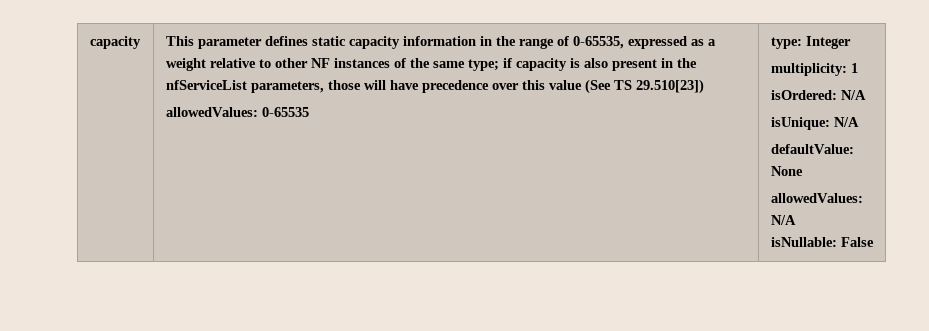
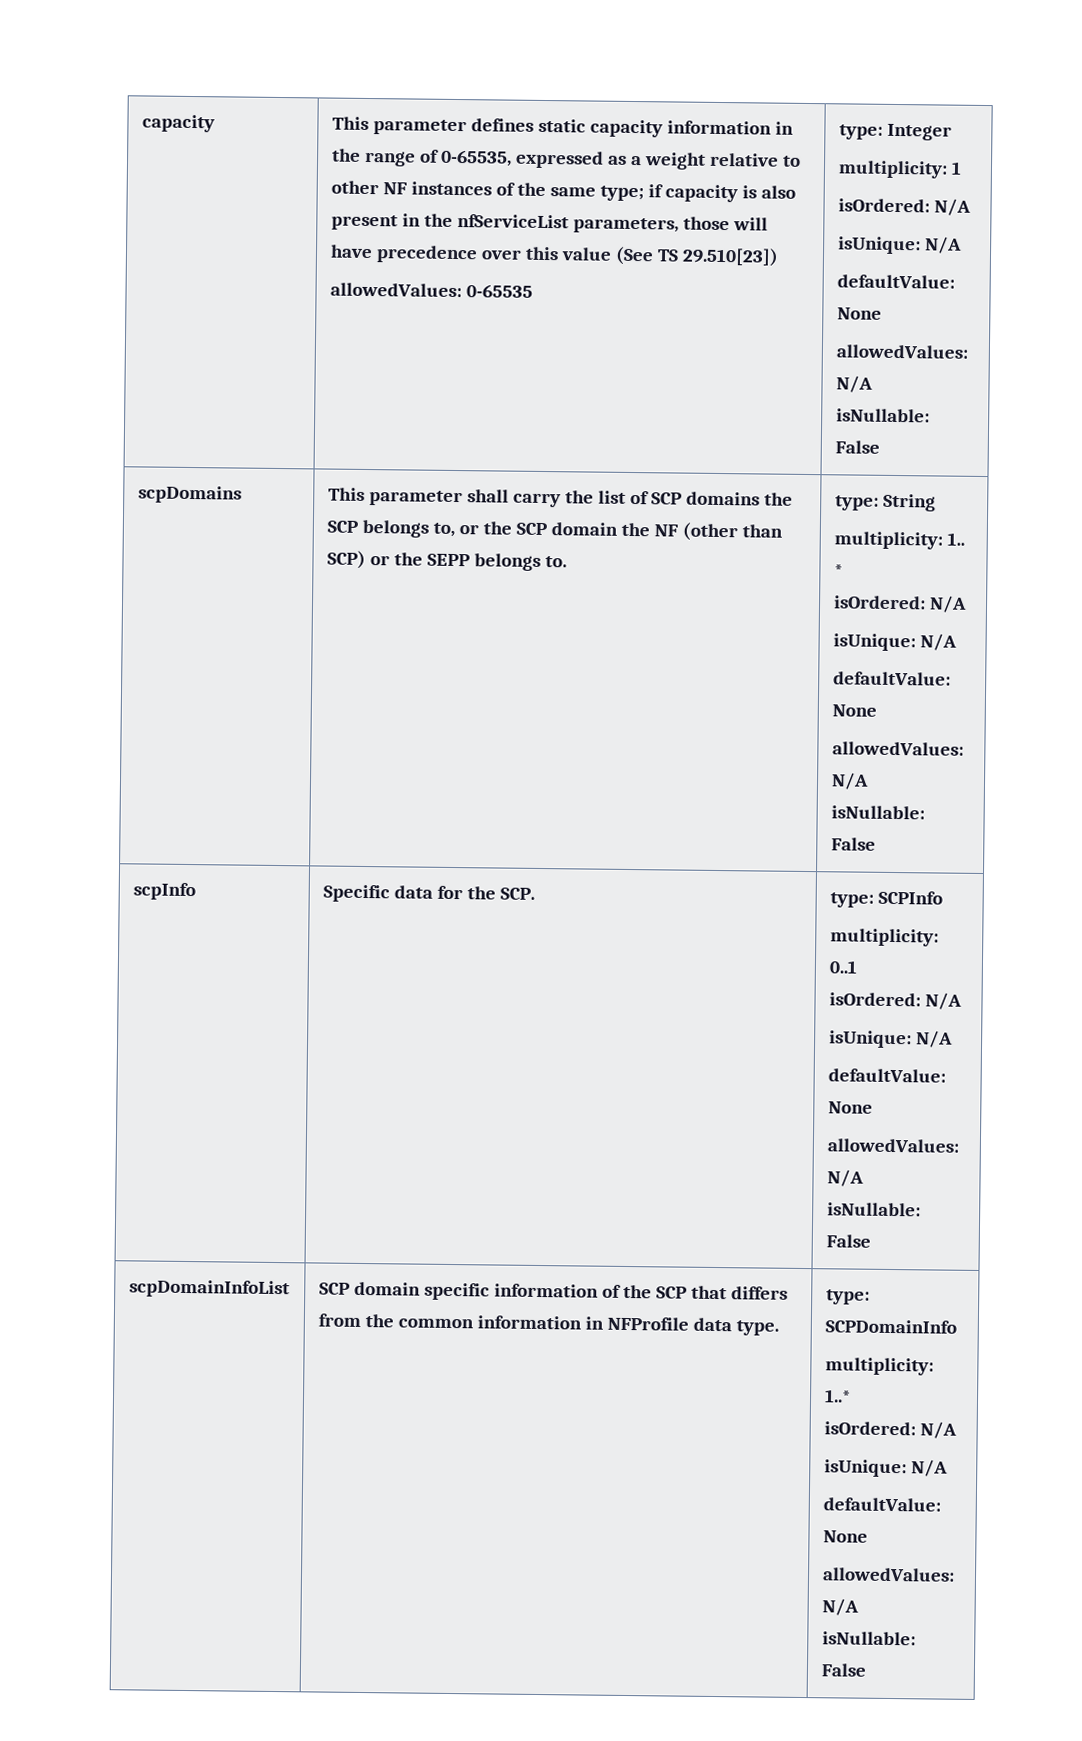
+ scpDomains | This parameter shall carry the list of SCP domains the SCP belongs to, or the SCP domain the NF (other than SCP) or the SEPP belongs to. | type: String
+ multiplicity: 1.. *
+ isOrdered: N/A
+ isUnique: N/A
+ defaultValue: None
+ allowedValues: N/A
+ isNullable: False
+ scpInfo | Specific data for the SCP. | type: SCPInfo
+ multiplicity: 0..1
+ isOrdered: N/A
+ isUnique: N/A
+ defaultValue: None
+ allowedValues: N/A
+ isNullable: False
+ scpDomainInfoList | SCP domain specific information of the SCP that differs from the common information in NFProfile data type. | type: SCPDomainInfo
+ multiplicity: 1..*
+ isOrdered: N/A
+ isUnique: N/A
+ defaultValue: None
+ allowedValues: N/A
+ isNullable: False

